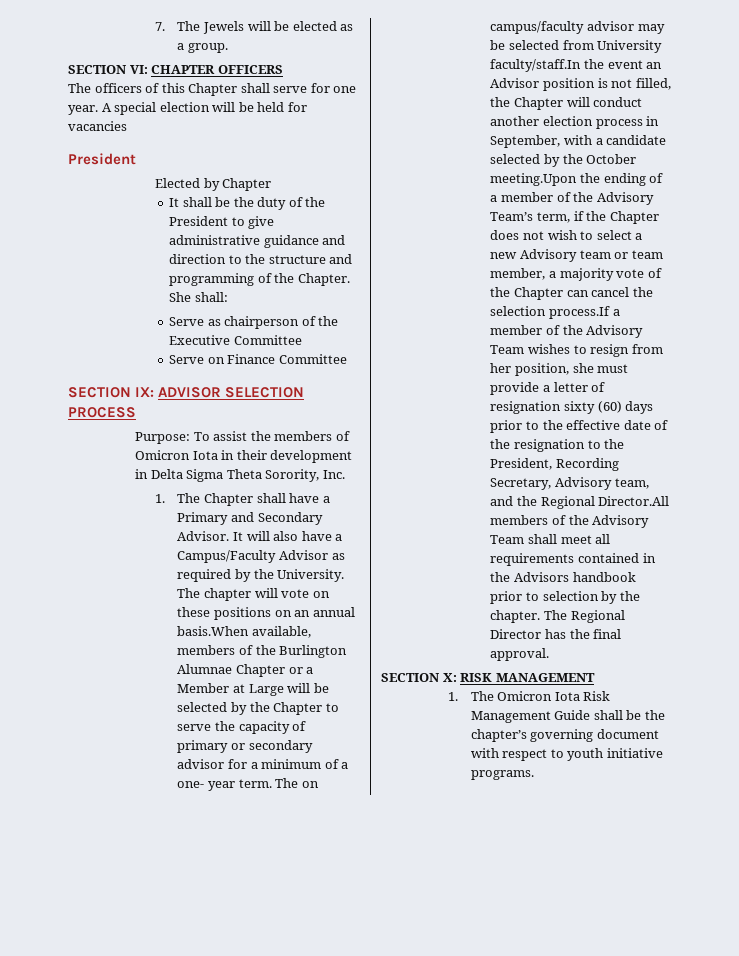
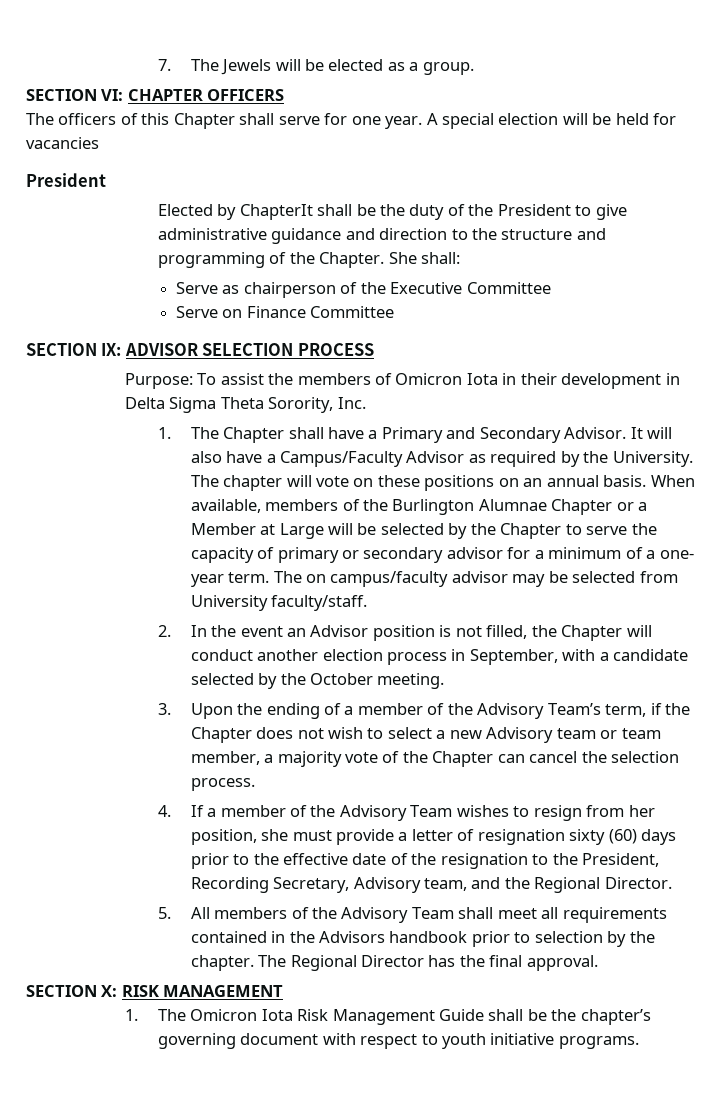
- Elected by Chapter
- It shall be the duty of the President to give administrative guidance and direction to the structure and programming of the Chapter.
+ Elected by ChapterIt shall be the duty of the President to give administrative guidance and direction to the structure and programming of the Chapter.
- The chapter will vote on these positions on an annual basis.When available, members of the Burlington Alumnae Chapter or a Member at Large will be selected by the Chapter to serve the capacity of primary or secondary advisor for a minimum of a one- year term.
+ The chapter will vote on these positions on an annual basis. When available, members of the Burlington Alumnae Chapter or a Member at Large will be selected by the Chapter to serve the capacity of primary or secondary advisor for a minimum of a one- year term.
- The on campus/faculty advisor may be selected from University faculty/staff.In the event an Advisor position is not filled, the Chapter will conduct another election process in September, with a candidate selected by the October meeting.Upon the ending of a member of the Advisory Team’s term, if the Chapter does not wish to select a new Advisory team or team member, a majority vote of the Chapter can cancel the selection process.If a member of the Advisory Team wishes to resign from her position, she must provide a letter of resignation sixty (60) days prior to the effective date of the resignation to the President, Recording Secretary, Advisory team, and the Regional Director.All members of the Advisory Team shall meet all requirements contained in the Advisors handbook prior to selection by the chapter.
+ The on campus/faculty advisor may be selected from University faculty/staff.
+ 2. In the event an Advisor position is not filled, the Chapter will conduct another election process in September, with a candidate selected by the October meeting.
+ 3. Upon the ending of a member of the Advisory Team’s term, if the Chapter does not wish to select a new Advisory team or team member, a majority vote of the Chapter can cancel the selection process.
+ 4. If a member of the Advisory Team wishes to resign from her position, she must provide a letter of resignation sixty (60) days prior to the effective date of the resignation to the President, Recording Secretary, Advisory team, and the Regional Director.
+ 5. All members of the Advisory Team shall meet all requirements contained in the Advisors handbook prior to selection by the chapter.

